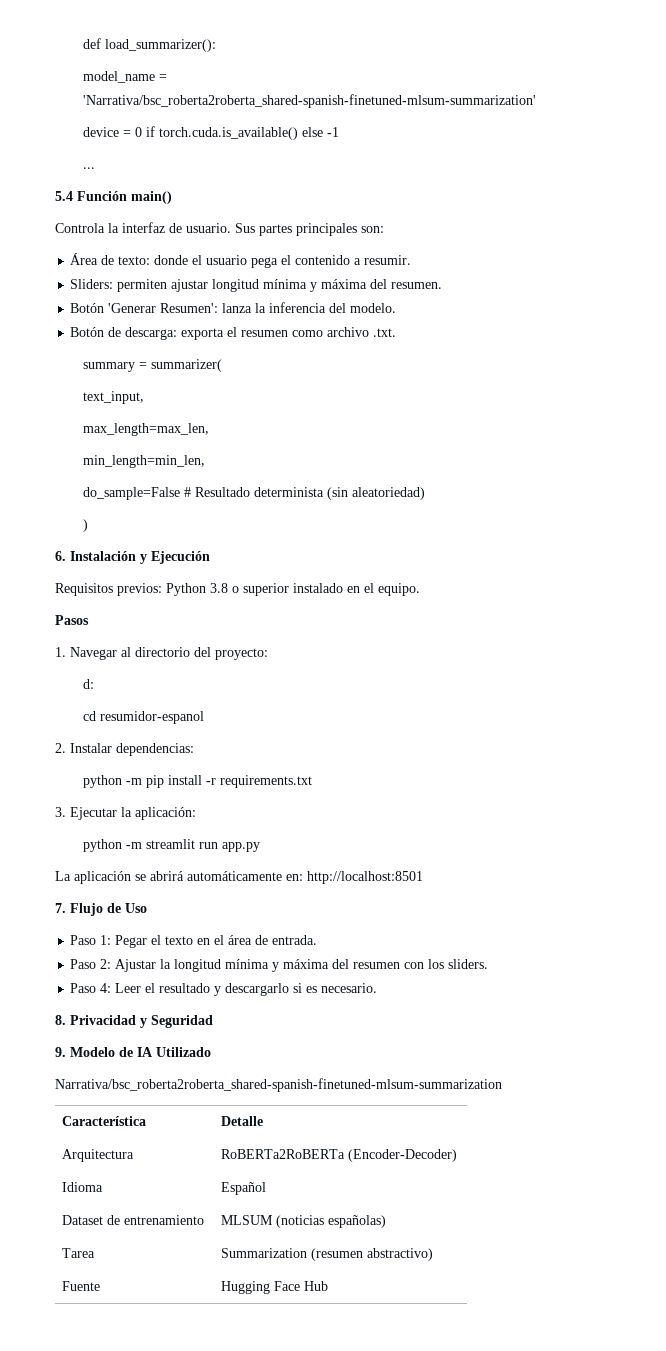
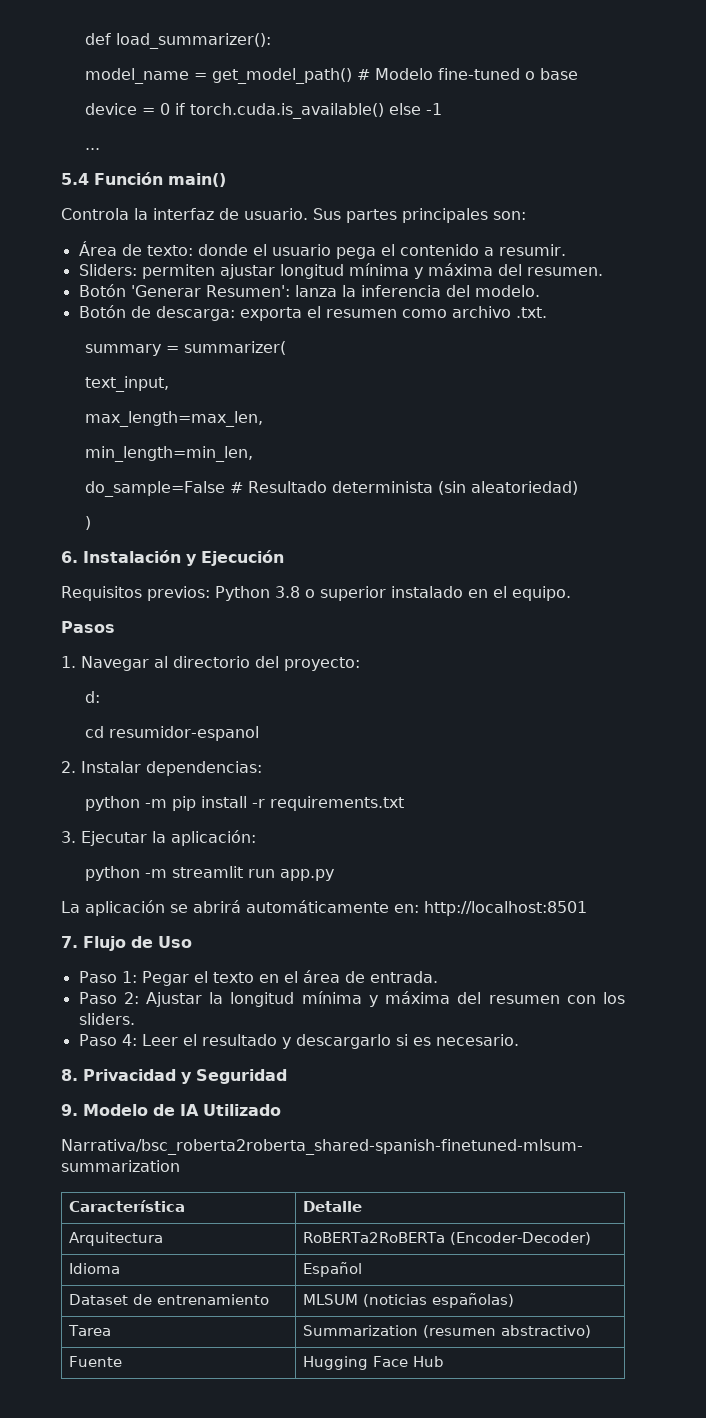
- model_name = 'Narrativa/bsc_roberta2roberta_shared-spanish-finetuned-mlsum-summarization'
+ model_name = get_model_path() # Modelo fine-tuned o base

